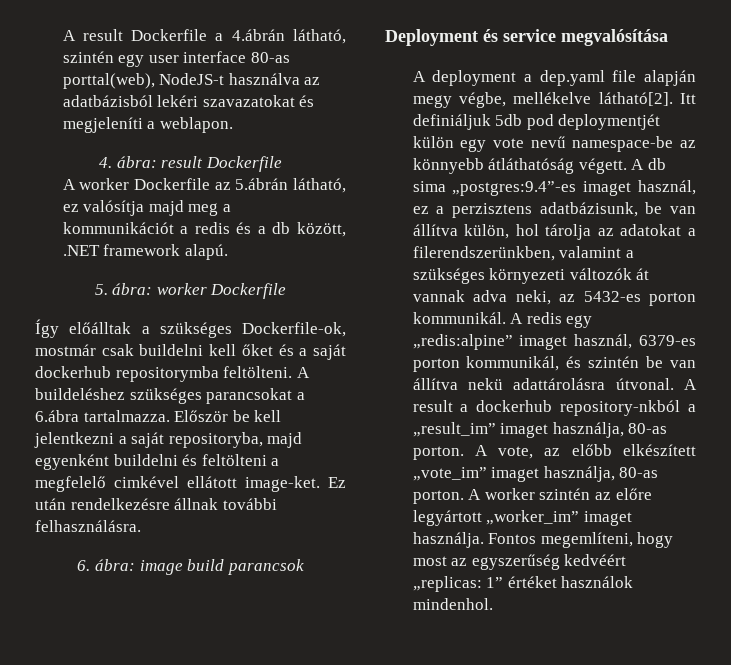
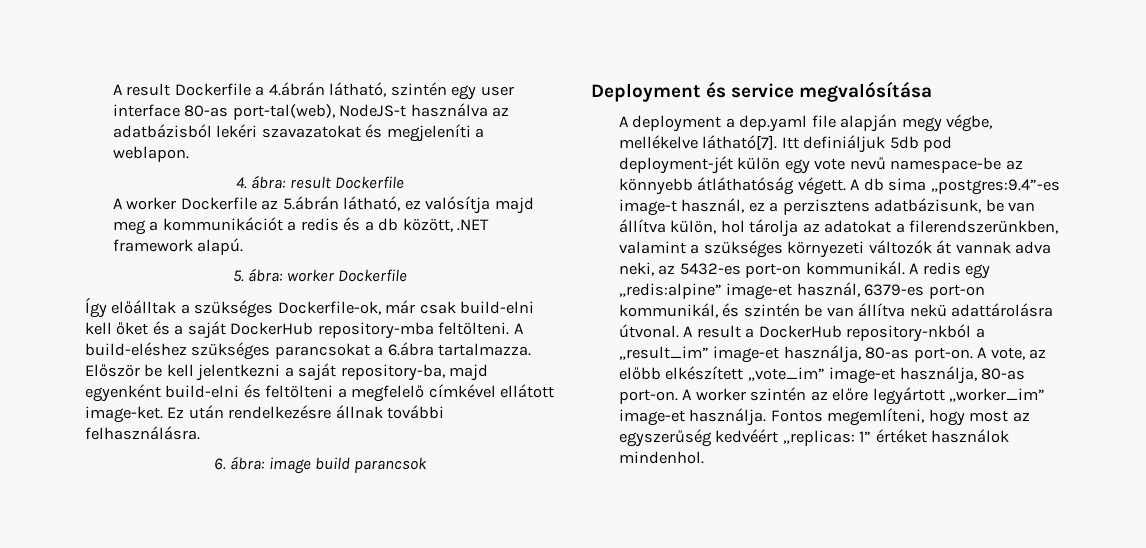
- A result Dockerfile a 4.ábrán látható, szintén egy user interface 80-as porttal(web), NodeJS-t használva az adatbázisból lekéri szavazatokat és megjeleníti a weblapon.
+ A result Dockerfile a 4.ábrán látható, szintén egy user interface 80-as port-tal(web), NodeJS-t használva az adatbázisból lekéri szavazatokat és megjeleníti a weblapon.
- Így előálltak a szükséges Dockerfile-ok, mostmár csak buildelni kell őket és a saját dockerhub repositorymba feltölteni.
+ Így előálltak a szükséges Dockerfile-ok, már csak build-elni kell őket és a saját DockerHub repository-mba feltölteni.
- A buildeléshez szükséges parancsokat a 6.ábra tartalmazza.
+ A build-eléshez szükséges parancsokat a 6.ábra tartalmazza.
- Először be kell jelentkezni a saját repositoryba, majd egyenként buildelni és feltölteni a megfelelő cimkével ellátott image-ket.
+ Először be kell jelentkezni a saját repository-ba, majd egyenként build-elni és feltölteni a megfelelő címkével ellátott image-ket.
- A deployment a dep.yaml file alapján megy végbe, mellékelve látható[2].
+ A deployment a dep.yaml file alapján megy végbe, mellékelve látható[7].
- Itt definiáljuk 5db pod deploymentjét külön egy vote nevű namespace-be az könnyebb átláthatóság végett.
+ Itt definiáljuk 5db pod deployment-jét külön egy vote nevű namespace-be az könnyebb átláthatóság végett.
- A db sima „postgres:9.4”-es imaget használ, ez a perzisztens adatbázisunk, be van állítva külön, hol tárolja az adatokat a filerendszerünkben, valamint a szükséges környezeti változók át vannak adva neki, az 5432-es porton kommunikál.
+ A db sima „postgres:9.4”-es image-t használ, ez a perzisztens adatbázisunk, be van állítva külön, hol tárolja az adatokat a filerendszerünkben, valamint a szükséges környezeti változók át vannak adva neki, az 5432-es port-on kommunikál.
- A redis egy „redis:alpine” imaget használ, 6379-es porton kommunikál, és szintén be van állítva nekü adattárolásra útvonal.
+ A redis egy „redis:alpine” image-et használ, 6379-es port-on kommunikál, és szintén be van állítva nekü adattárolásra útvonal.
- A result a dockerhub repository-nkból a „result_im” imaget használja, 80-as porton.
+ A result a DockerHub repository-nkból a „result_im” image-et használja, 80-as port-on.
- A vote, az előbb elkészített „vote_im” imaget használja, 80-as porton.
+ A vote, az előbb elkészített „vote_im” image-et használja, 80-as port-on.
- A worker szintén az előre legyártott „worker_im” imaget használja.
+ A worker szintén az előre legyártott „worker_im” image-et használja.

